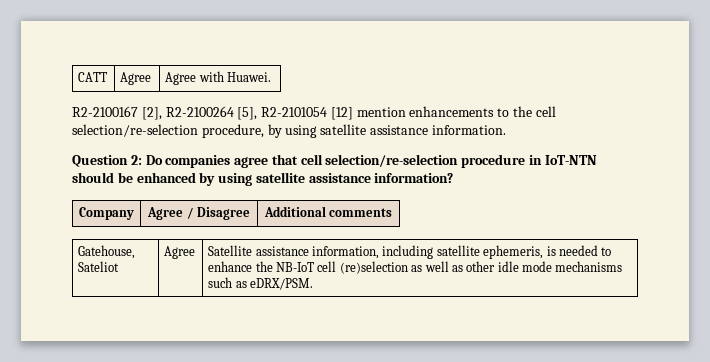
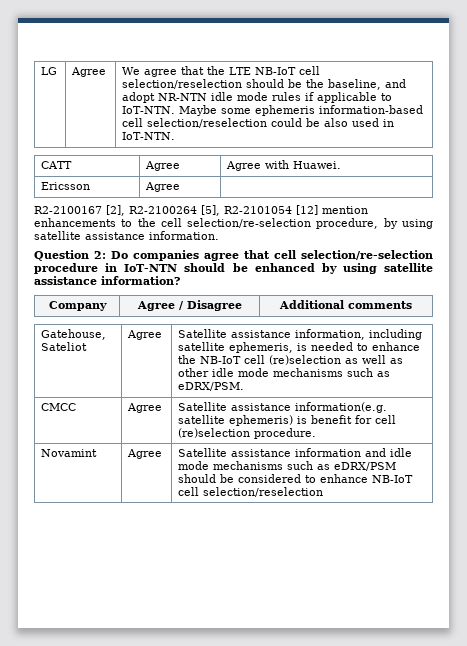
+ LG | Agree | We agree that the LTE NB-IoT cell selection/reselection should be the baseline, and adopt NR-NTN idle mode rules if applicable to IoT-NTN. Maybe some ephemeris information-based cell selection/reselection could be also used in IoT-NTN.
+ Ericsson | Agree |
+ CMCC | Agree | Satellite assistance information(e.g. satellite ephemeris) is benefit for cell (re)selection procedure.
+ Novamint | Agree | Satellite assistance information and idle mode mechanisms such as eDRX/PSM should be considered to enhance NB-IoT cell selection/reselection

